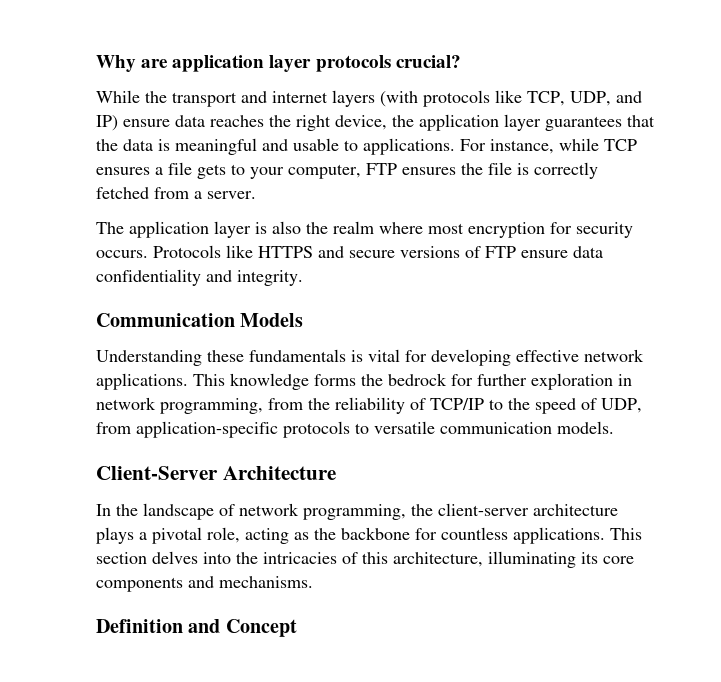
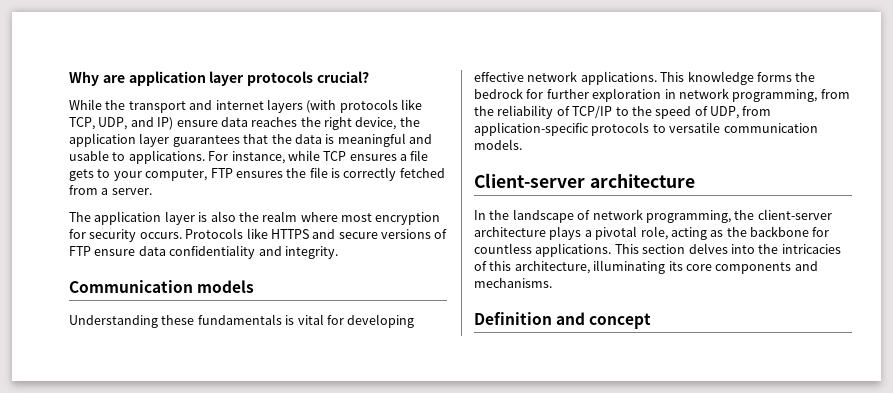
- Communication Models
+ Communication models
- Client-Server Architecture
+ Client-server architecture
- Definition and Concept
+ Definition and concept

